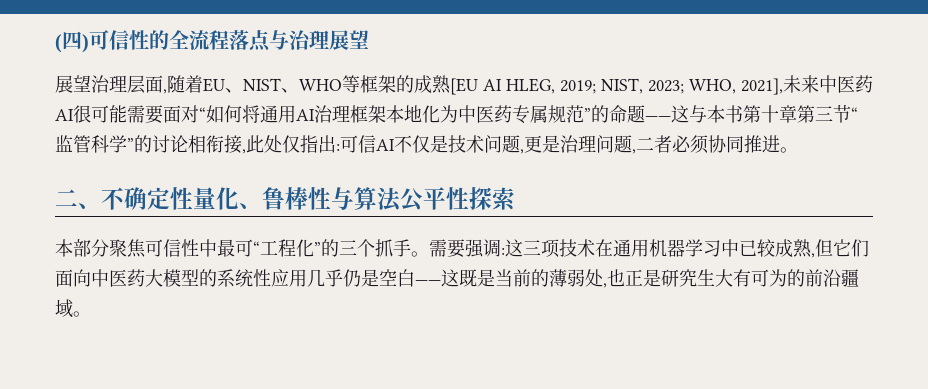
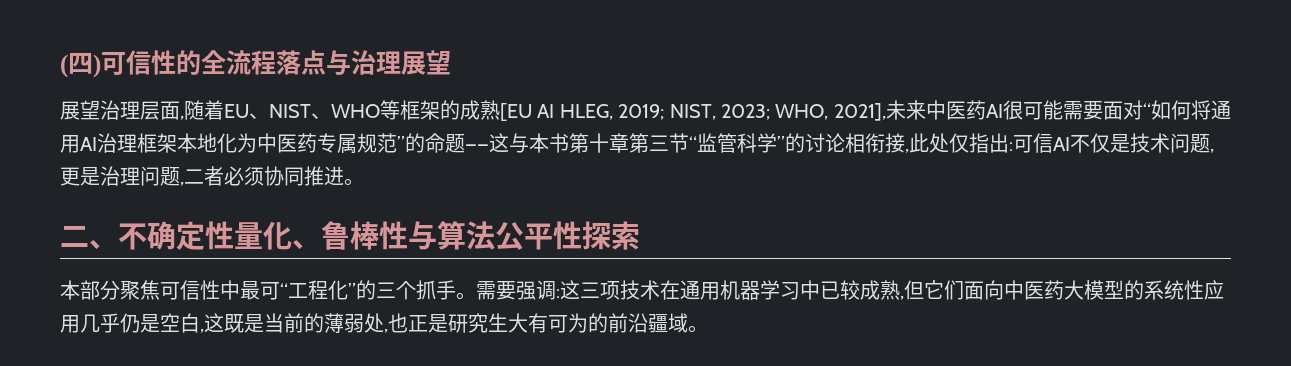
- 需要强调:这三项技术在通用机器学习中已较成熟,但它们面向中医药大模型的系统性应用几乎仍是空白——这既是当前的薄弱处,也正是研究生大有可为的前沿疆域。
+ 需要强调:这三项技术在通用机器学习中已较成熟,但它们面向中医药大模型的系统性应用几乎仍是空白,这既是当前的薄弱处,也正是研究生大有可为的前沿疆域。

